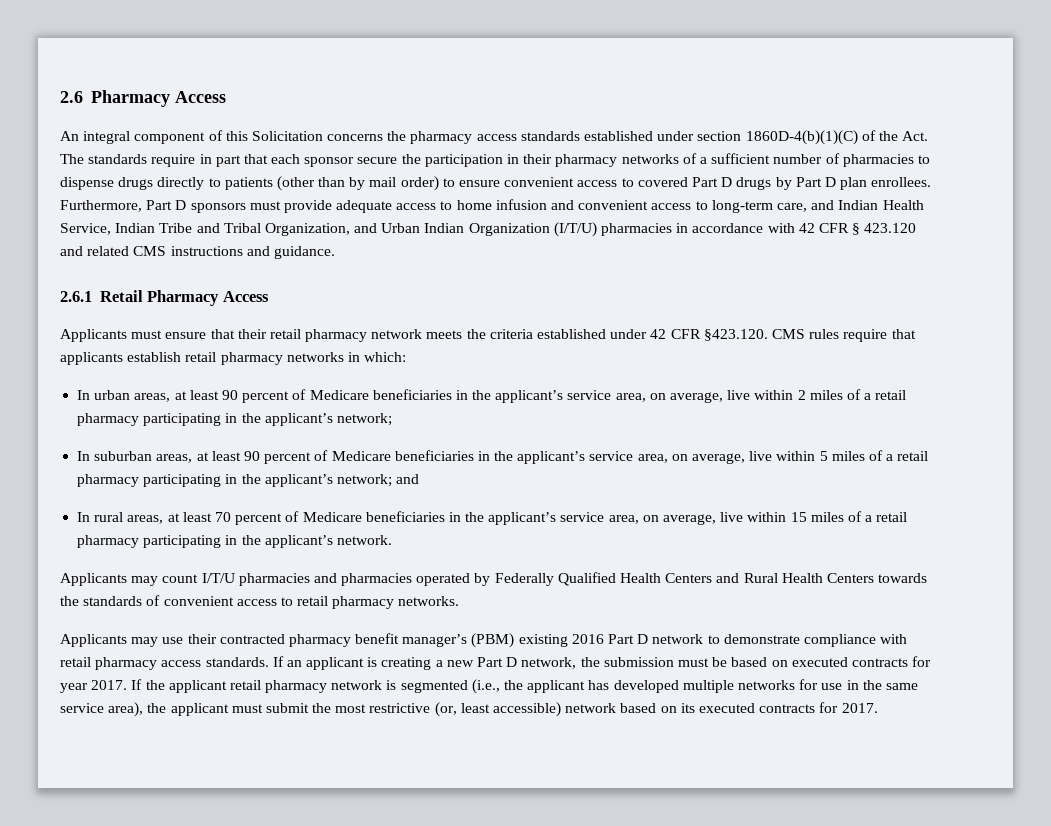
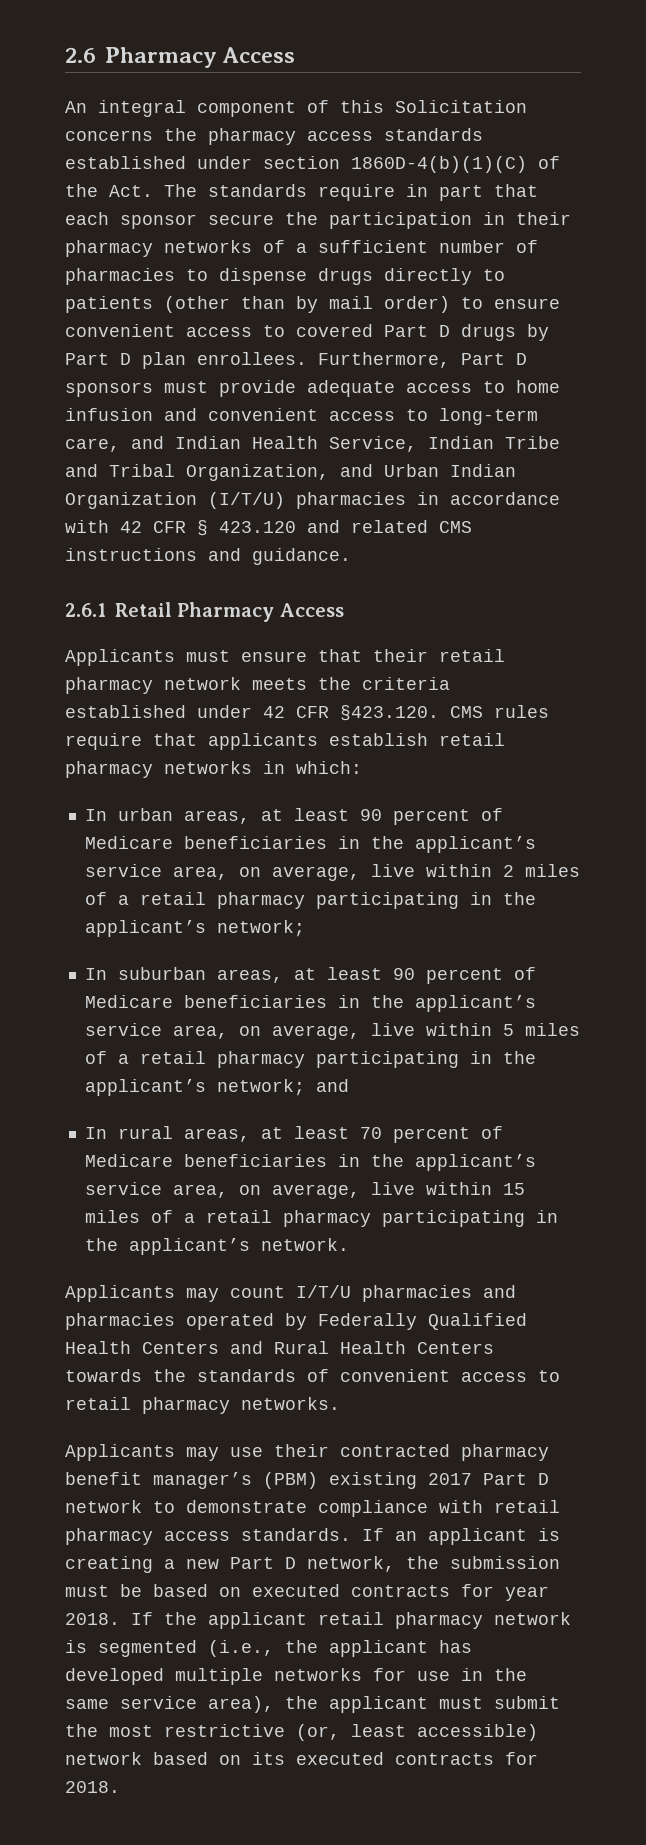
- Applicants may use their contracted pharmacy benefit manager’s (PBM) existing 2016 Part D network to demonstrate compliance with retail pharmacy access standards.
+ Applicants may use their contracted pharmacy benefit manager’s (PBM) existing 2017 Part D network to demonstrate compliance with retail pharmacy access standards.
- If an applicant is creating a new Part D network, the submission must be based on executed contracts for year 2017.
+ If an applicant is creating a new Part D network, the submission must be based on executed contracts for year 2018.
- If the applicant retail pharmacy network is segmented (i.e., the applicant has developed multiple networks for use in the same service area), the applicant must submit the most restrictive (or, least accessible) network based on its executed contracts for 2017.
+ If the applicant retail pharmacy network is segmented (i.e., the applicant has developed multiple networks for use in the same service area), the applicant must submit the most restrictive (or, least accessible) network based on its executed contracts for 2018.

